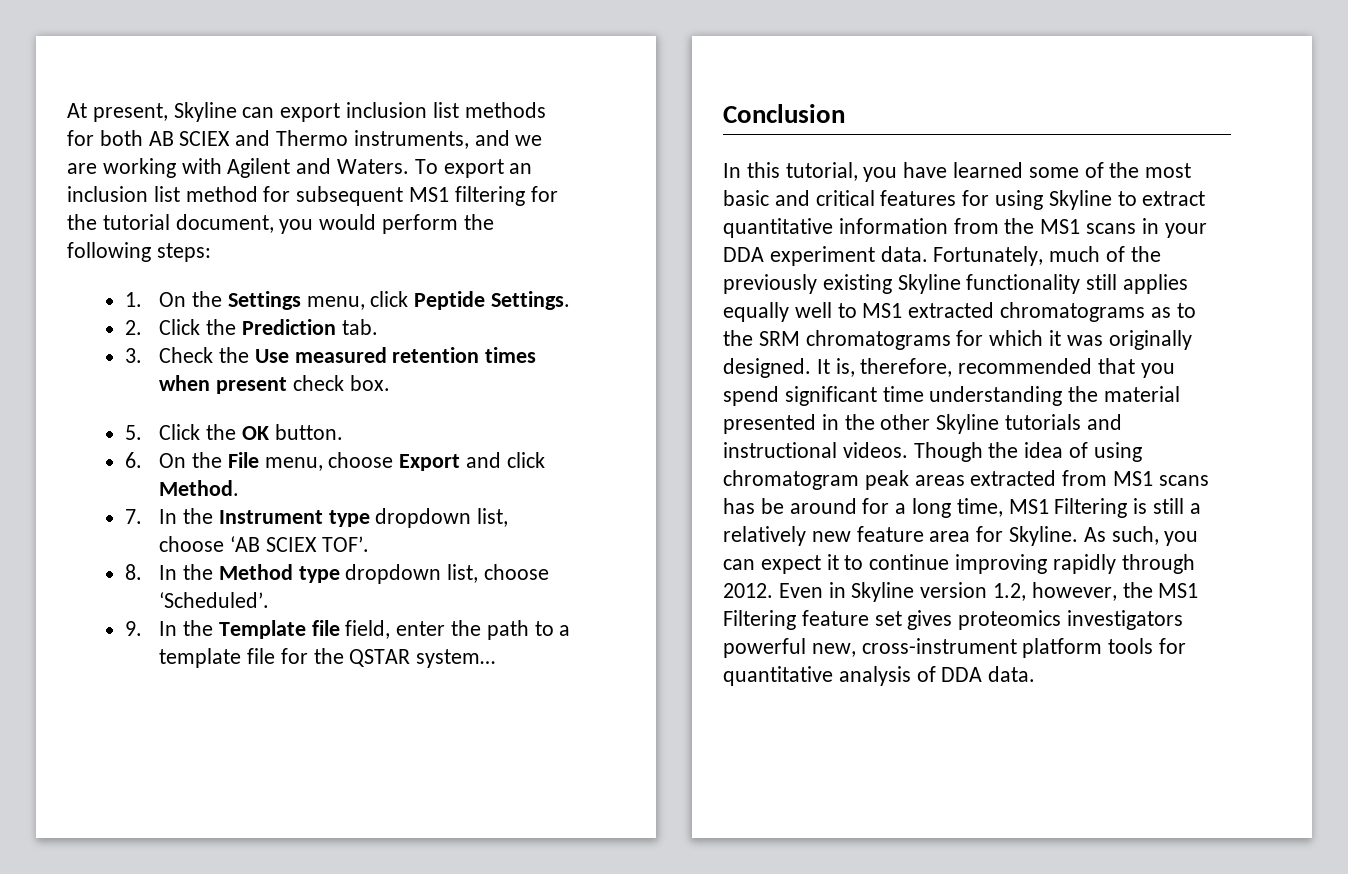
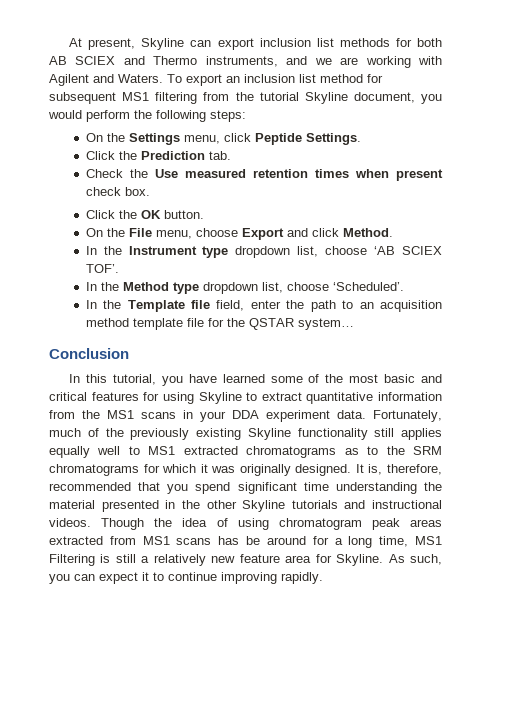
- To export an inclusion list method for subsequent MS1 filtering for the tutorial document, you would perform the following steps:
+ To export an inclusion list method for subsequent MS1 filtering from the tutorial Skyline document, you would perform the following steps:
- 1. On the Settings menu, click Peptide Settings.
+ On the Settings menu, click Peptide Settings.
- 2. Click the Prediction tab.
+ Click the Prediction tab.
- 3. Check the Use measured retention times when present check box.
+ Check the Use measured retention times when present check box.
- 5. Click the OK button.
+ Click the OK button.
- 6. On the File menu, choose Export and click Method.
+ On the File menu, choose Export and click Method.
- 7. In the Instrument type dropdown list, choose ‘AB SCIEX TOF’.
+ In the Instrument type dropdown list, choose ‘AB SCIEX TOF’.
- 8. In the Method type dropdown list, choose ‘Scheduled’.
+ In the Method type dropdown list, choose ‘Scheduled’.
- 9. In the Template file field, enter the path to a template file for the QSTAR system…
+ In the Template file field, enter the path to an acquisition method template file for the QSTAR system…
- As such, you can expect it to continue improving rapidly through 2012. Even in Skyline version 1.2, however, the MS1 Filtering feature set gives proteomics investigators powerful new, cross-instrument platform tools for quantitative analysis of DDA data.
+ As such, you can expect it to continue improving rapidly.

